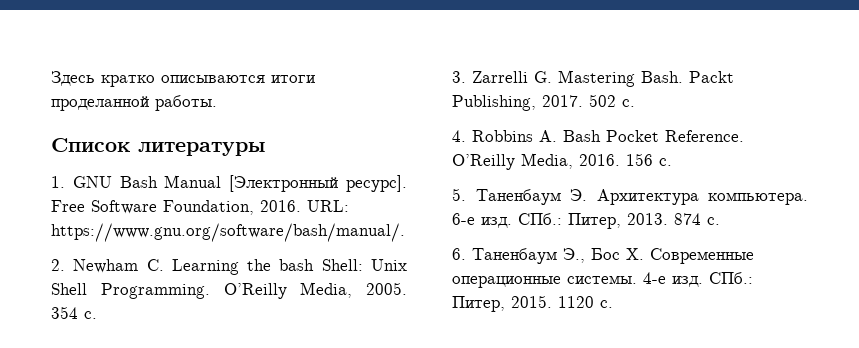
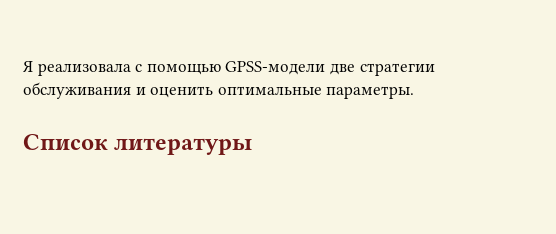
- Здесь кратко описываются итоги проделанной работы.
+ Я реализовала с помощью GPSS-модели две стратегии обслуживания и оценить оптимальные параметры.
  Список литературы
- 1. GNU Bash Manual [Электронный ресурс]. Free Software Foundation, 2016. URL: https://www.gnu.org/software/bash/manual/.
- 2. Newham C. Learning the bash Shell: Unix Shell Programming. O’Reilly Media, 2005. 354 с.
- 3. Zarrelli G. Mastering Bash. Packt Publishing, 2017. 502 с.
- 4. Robbins A. Bash Pocket Reference. O’Reilly Media, 2016. 156 с.
- 5. Таненбаум Э. Архитектура компьютера. 6-е изд. СПб.: Питер, 2013. 874 с.
- 6. Таненбаум Э., Бос Х. Современные операционные системы. 4-е изд. СПб.: Питер, 2015. 1120 с.

